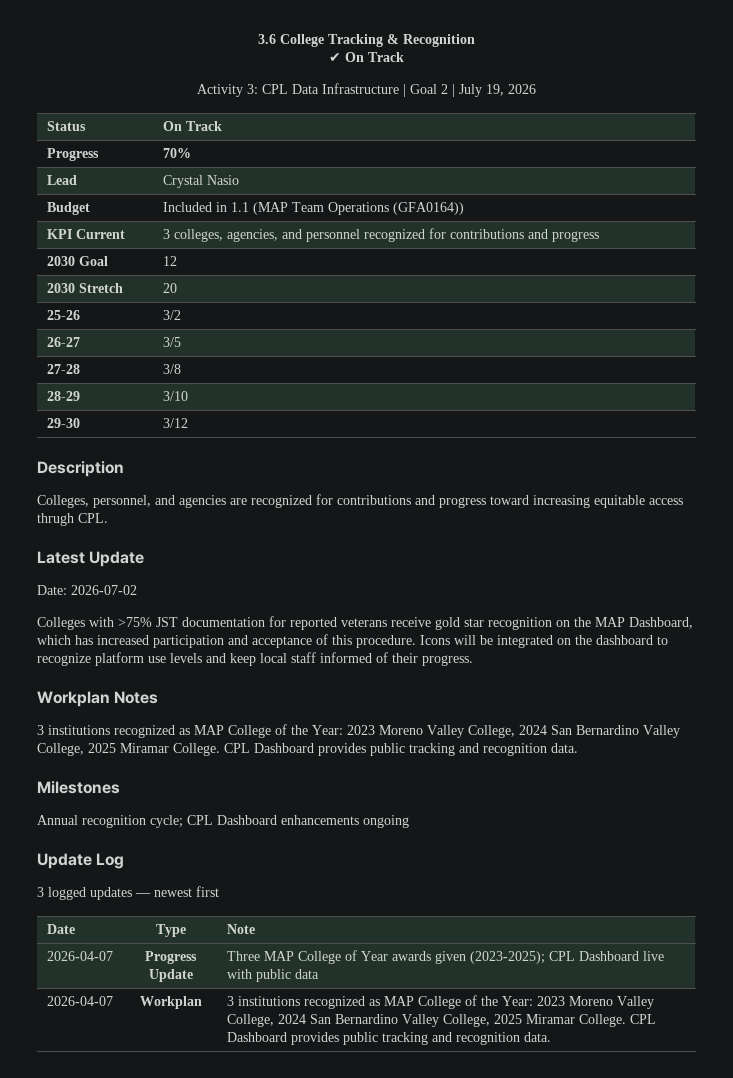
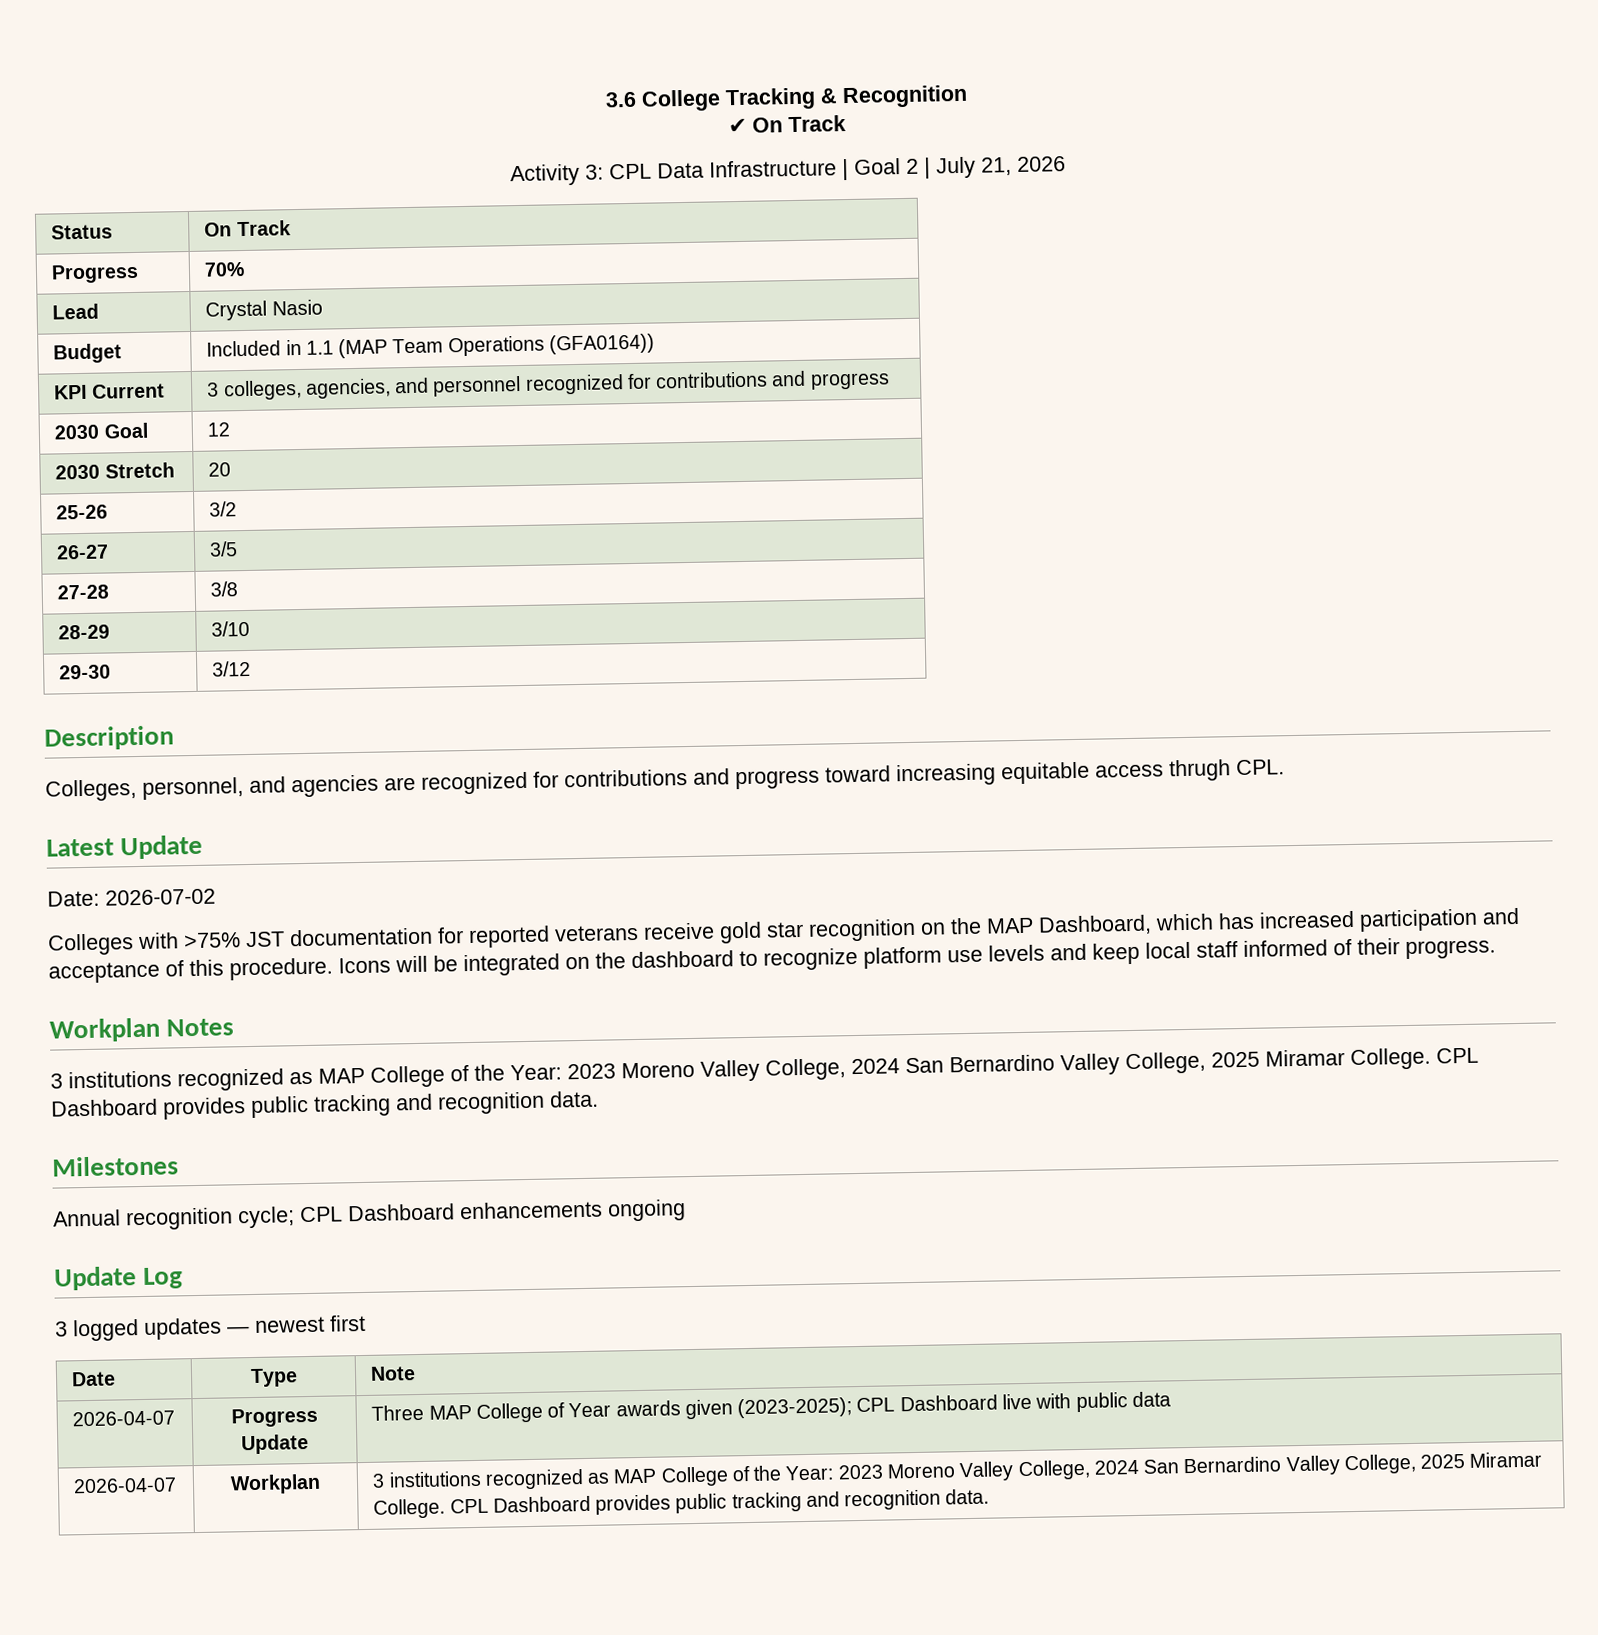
- Activity 3: CPL Data Infrastructure | Goal 2 | July 19, 2026
+ Activity 3: CPL Data Infrastructure | Goal 2 | July 21, 2026

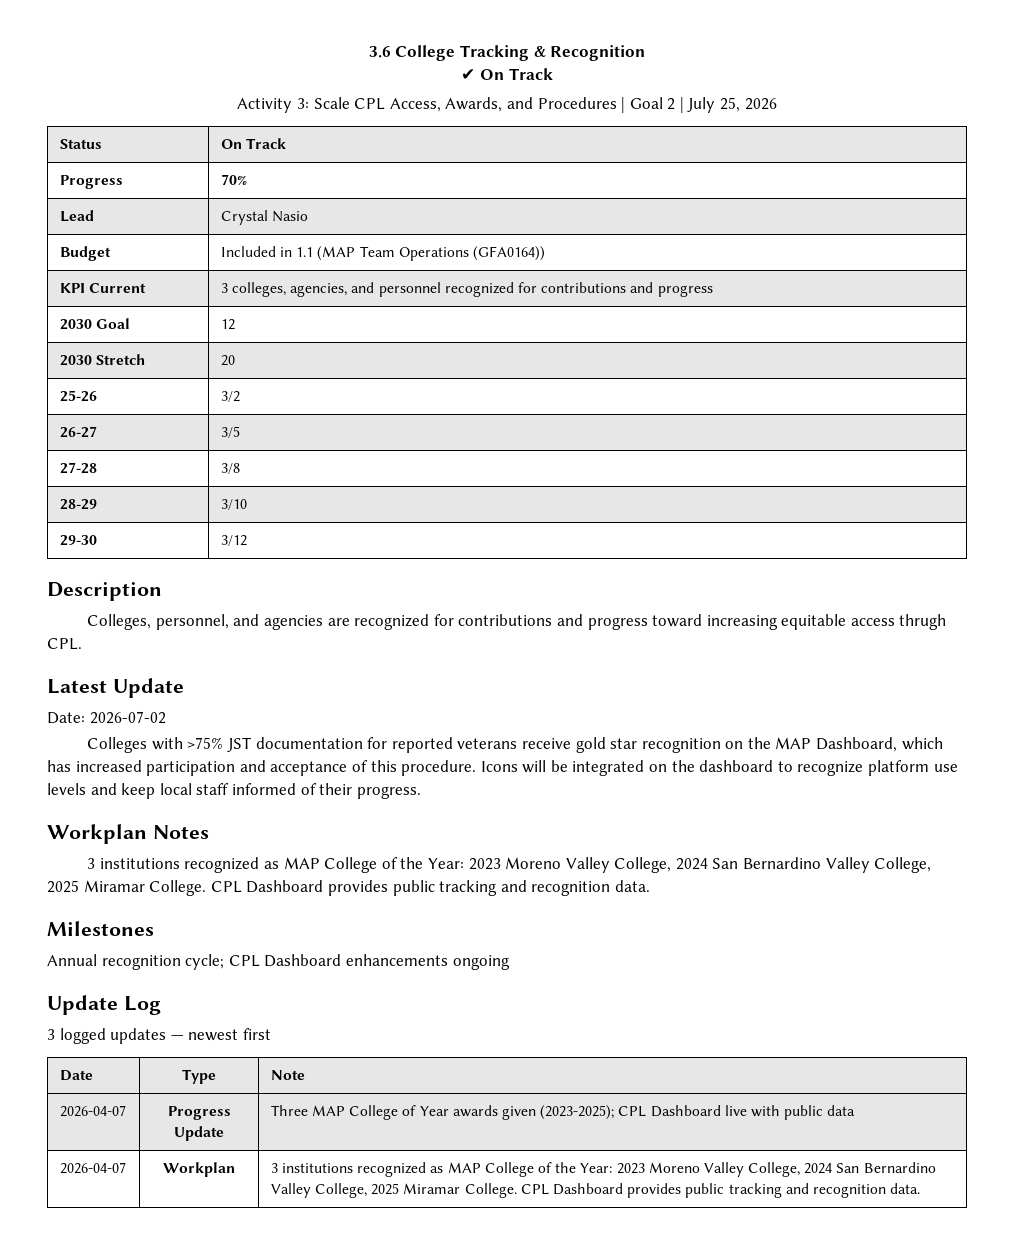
- Activity 3: CPL Data Infrastructure | Goal 2 | July 21, 2026
+ Activity 3: Scale CPL Access, Awards, and Procedures | Goal 2 | July 25, 2026

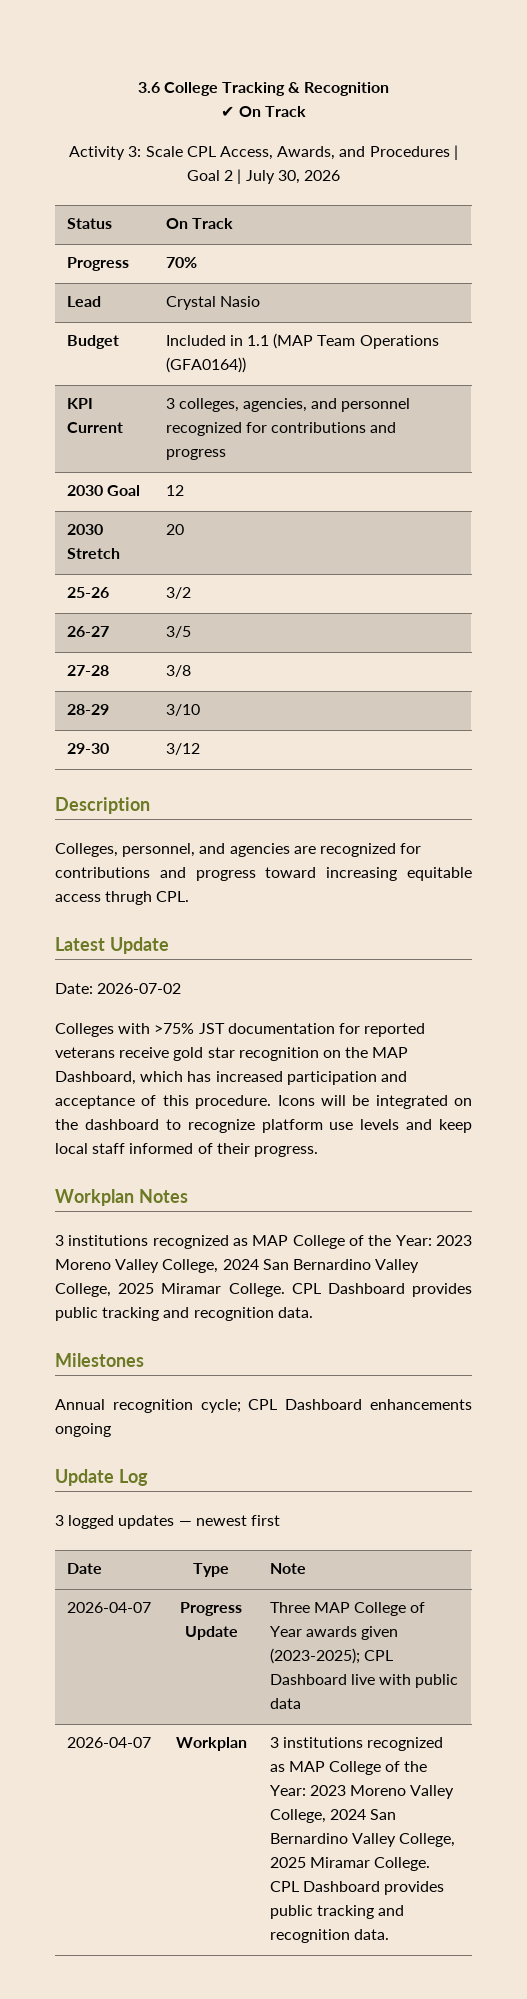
- Activity 3: Scale CPL Access, Awards, and Procedures | Goal 2 | July 25, 2026
+ Activity 3: Scale CPL Access, Awards, and Procedures | Goal 2 | July 30, 2026

